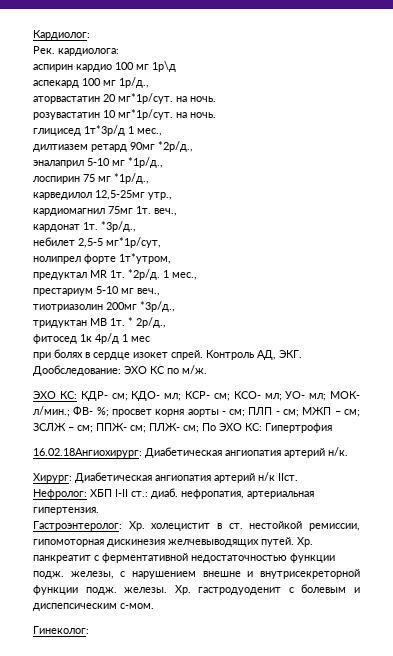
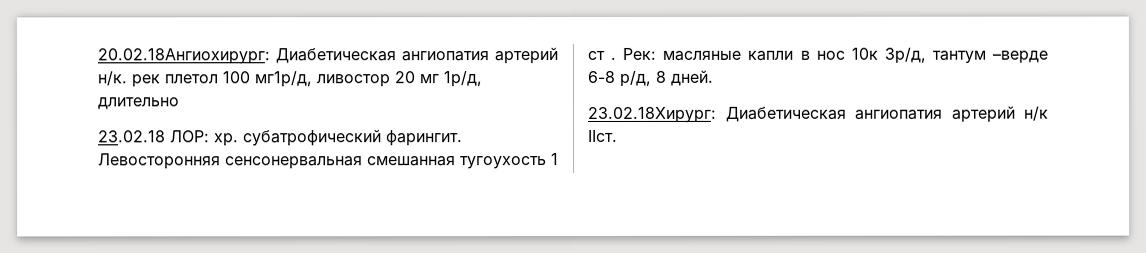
- Кардиолог:
- Рек. кардиолога:
- аспирин кардио 100 мг 1р\д
- аспекард 100 мг 1р/д.,
- аторвастатин 20 мг*1р/сут. на ночь.
- розувастатин 10 мг*1р/сут. на ночь.
- глицисед 1т*3р/д 1 мес.,
- дилтиазем ретард 90мг *2р/д.,
- эналаприл 5-10 мг *1р/д.,
- лоспирин 75 мг *1р/д.,
- карведилол 12,5-25мг утр.,
- кардиомагнил 75мг 1т. веч.,
- кардонат 1т. *3р/д.,
- небилет 2,5-5 мг*1р/сут,
- нолипрел форте 1т*утром,
- предуктал МR 1т. *2р/д. 1 мес.,
- престариум 5-10 мг веч.,
- тиотриазолин 200мг *3р/д.,
- тридуктан МВ 1т. * 2р/д.,
- фитосед 1к 4р/д 1 мес
- при болях в сердце изокет спрей. Контроль АД, ЭКГ. Дообследование: ЭХО КС по м/ж.
- ЭХО КС: КДР- см; КДО- мл; КСР- см; КСО- мл; УО- мл; МОК- л/мин.; ФВ- %; просвет корня аорты - см; ПЛП - см; МЖП – см; ЗСЛЖ – см; ППЖ- см; ПЛЖ- см; По ЭХО КС: Гипертрофия
- 16.02.18Ангиохирург: Диабетическая ангиопатия артерий н/к.
- Хирург: Диабетическая ангиопатия артерий н/к IIcт.
+ 20.02.18Ангиохирург: Диабетическая ангиопатия артерий н/к. рек плетол 100 мг1р/д, ливостор 20 мг 1р/д, длительно
+ 23.02.18 ЛОР: хр. субатрофический фарингит. Левосторонняя сенсонервальная смешанная тугоухость 1 ст . Рек: масляные капли в нос 10к 3р/д, тантум –верде 6-8 р/д, 8 дней.
+ 23.02.18Хирург: Диабетическая ангиопатия артерий н/к IIcт.
- Нефролог: ХБП I-II ст.: диаб. нефропатия, артериальная гипертензия.
- Гастроэнтеролог: Хр. холецистит в ст. нестойкой ремиссии, гипомоторная дискинезия желчевыводящих путей. Хр. панкреатит с ферментативной недостаточностью функции подж. железы, с нарушением внешне и внутрисекреторной функции подж. железы. Хр. гастродуоденит с болевым и диспепсическим с-мом.
- Гинеколог:

